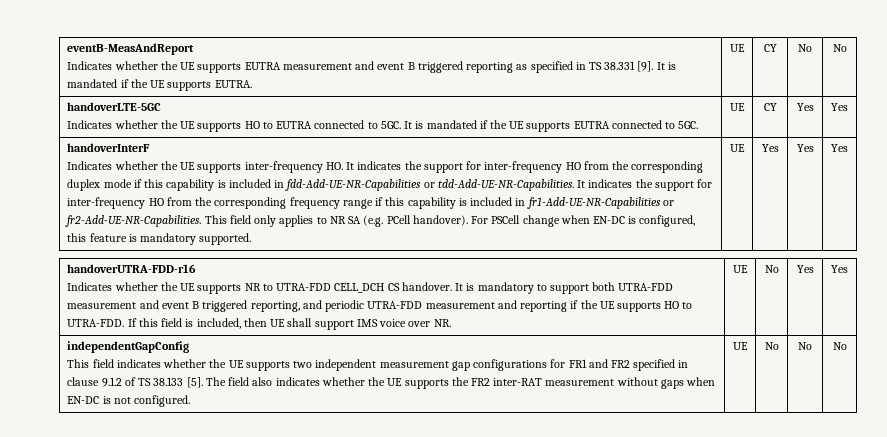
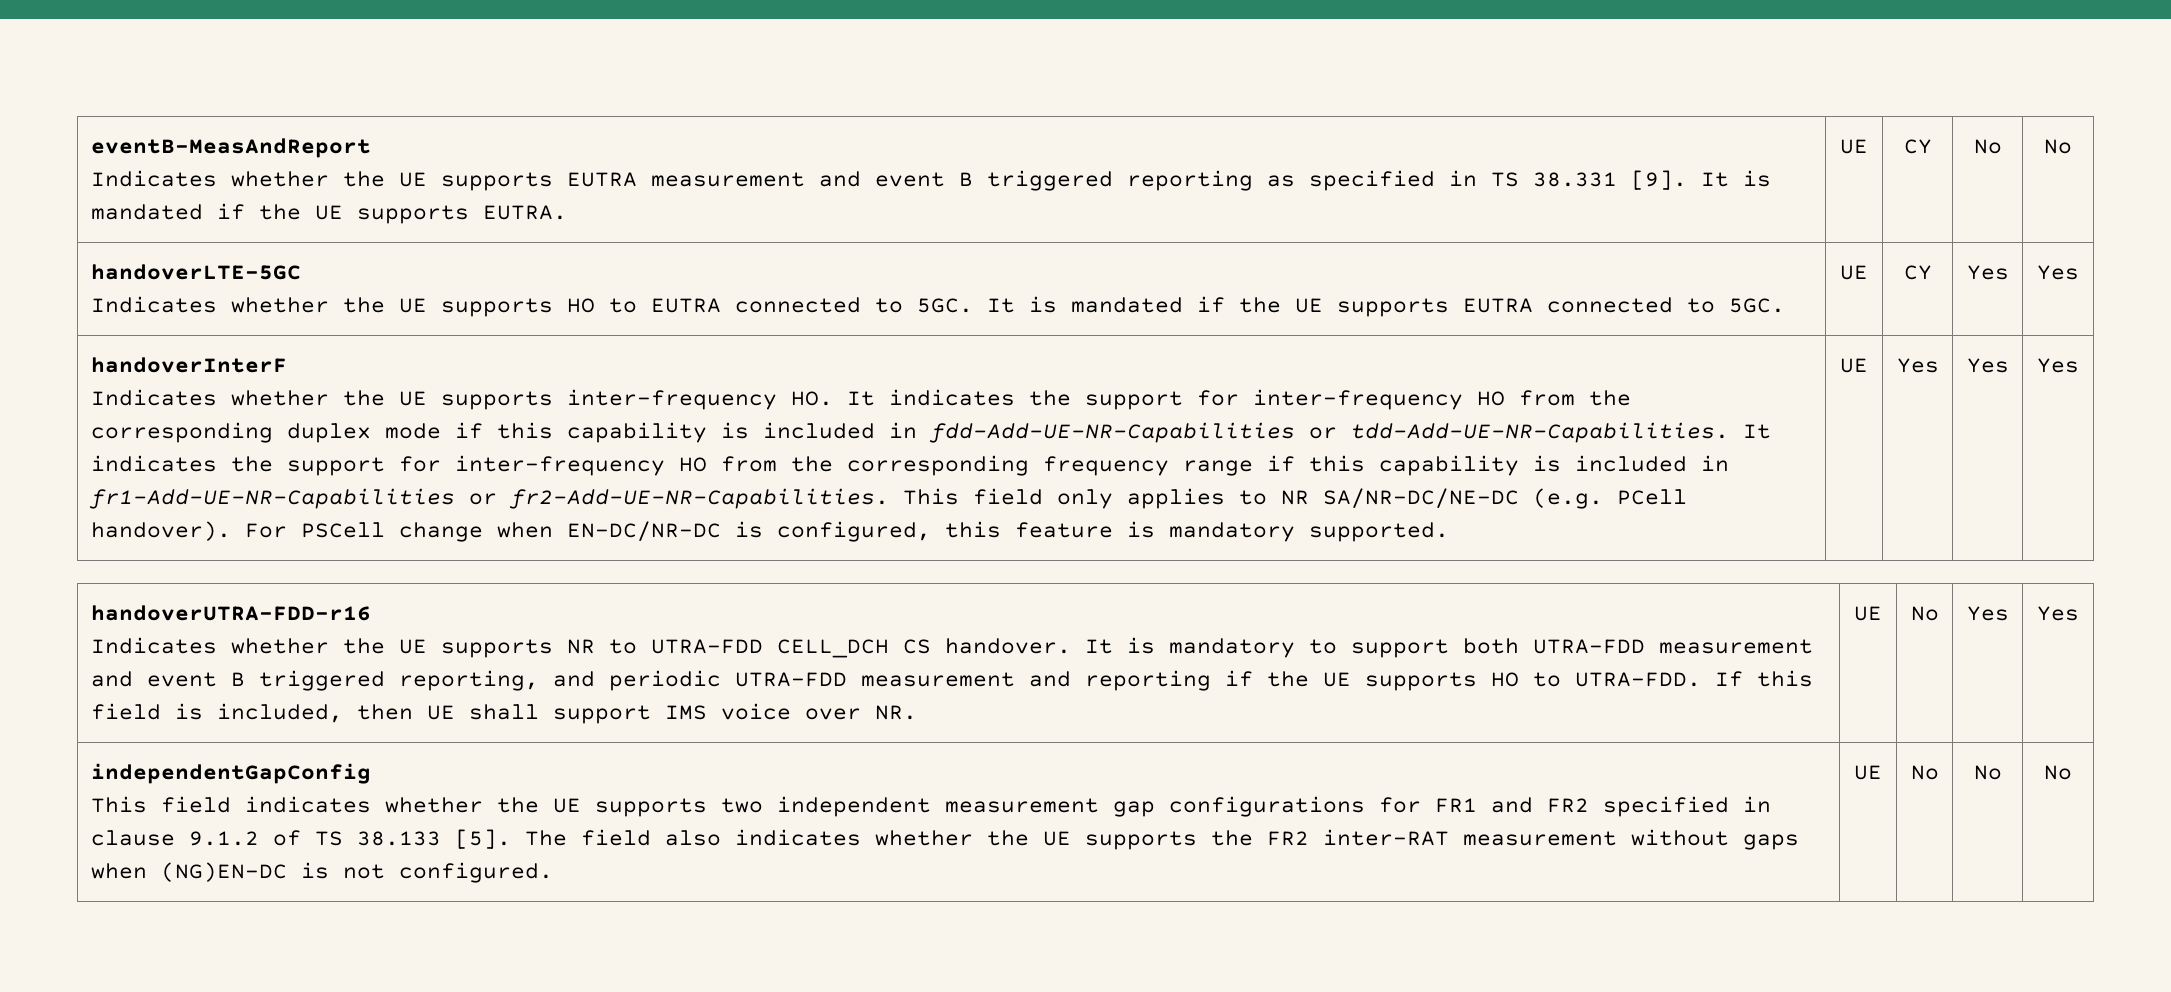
- This field only applies to NR SA (e.g. PCell handover).
+ This field only applies to NR SA/NR-DC/NE-DC (e.g. PCell handover).
- For PSCell change when EN-DC is configured, this feature is mandatory supported.
+ For PSCell change when EN-DC/NR-DC is configured, this feature is mandatory supported.
- The field also indicates whether the UE supports the FR2 inter-RAT measurement without gaps when EN-DC is not configured.
+ The field also indicates whether the UE supports the FR2 inter-RAT measurement without gaps when (NG)EN-DC is not configured.

